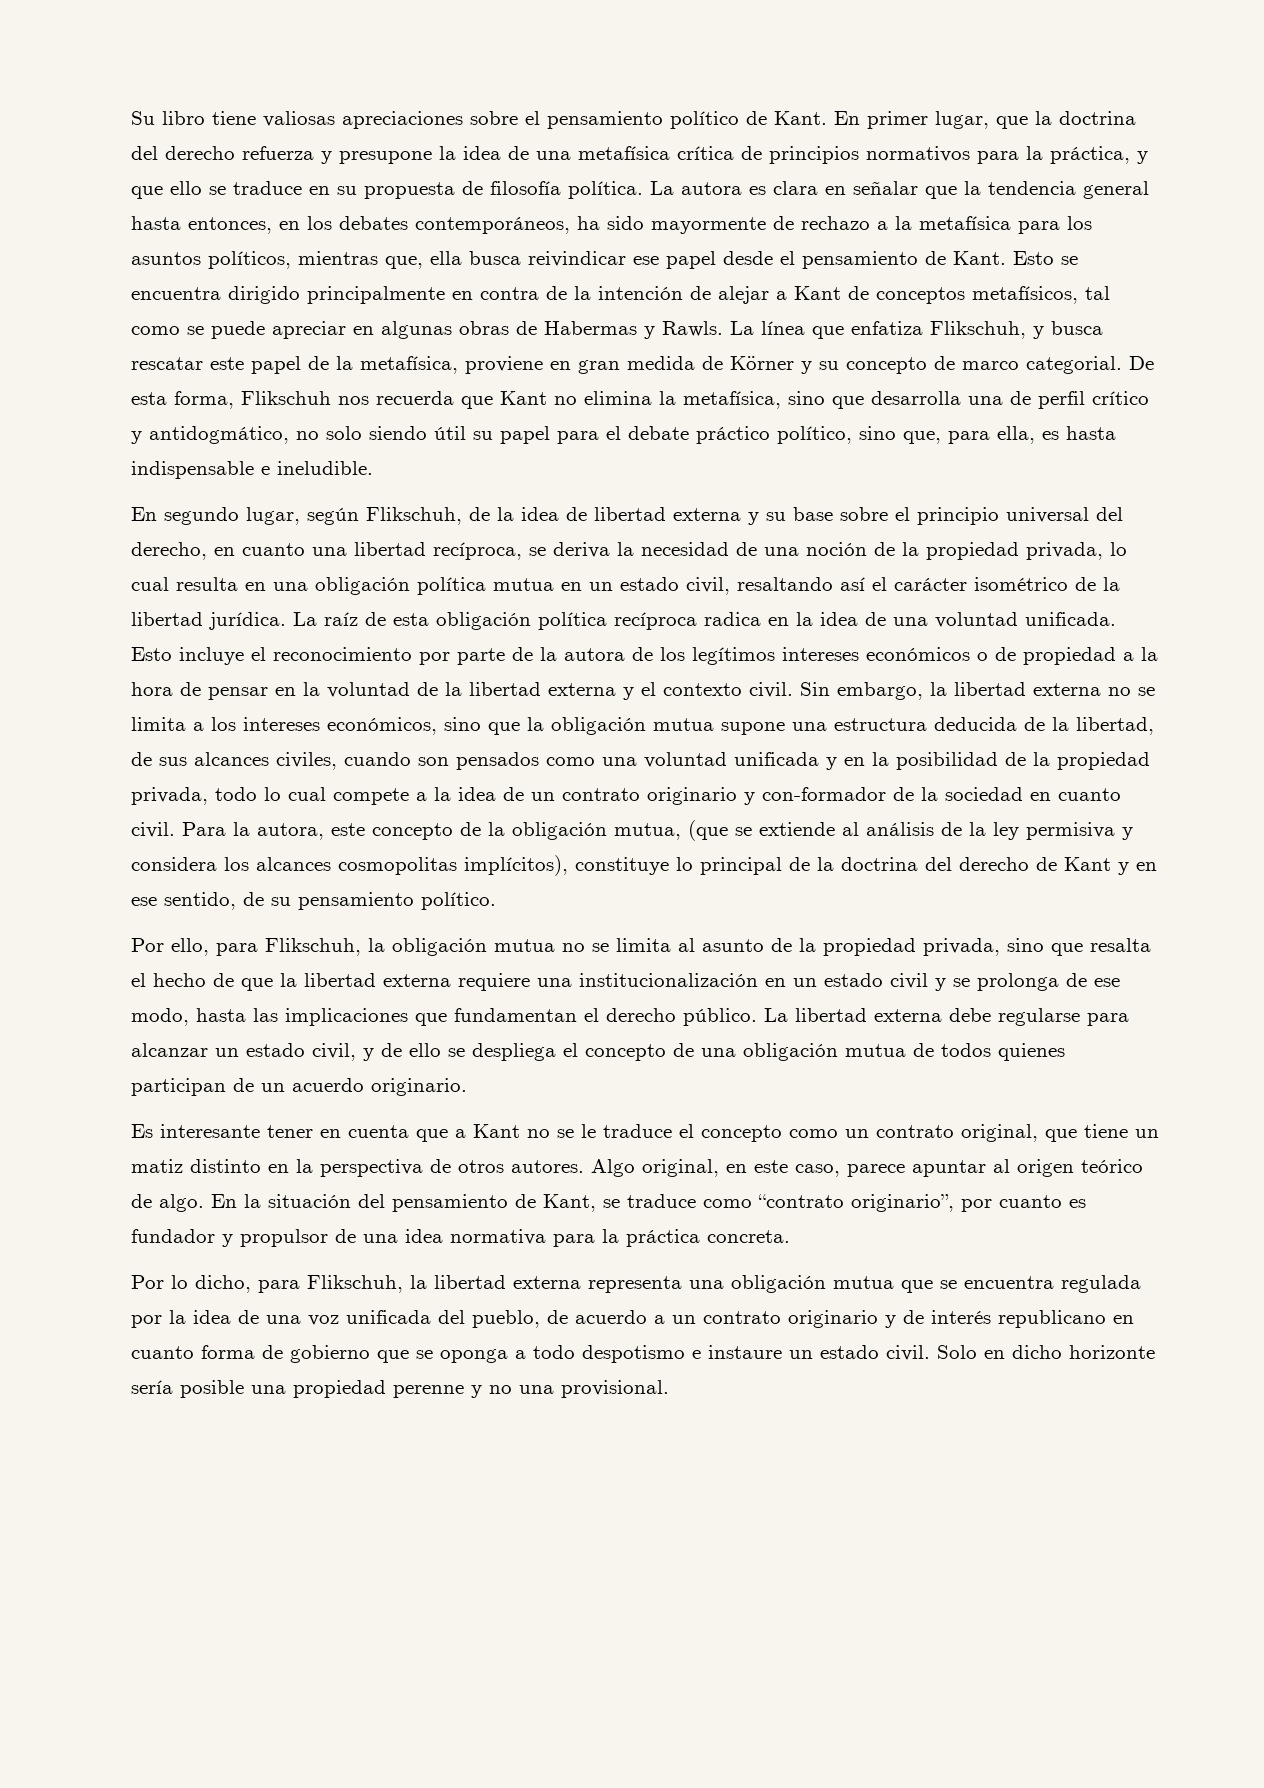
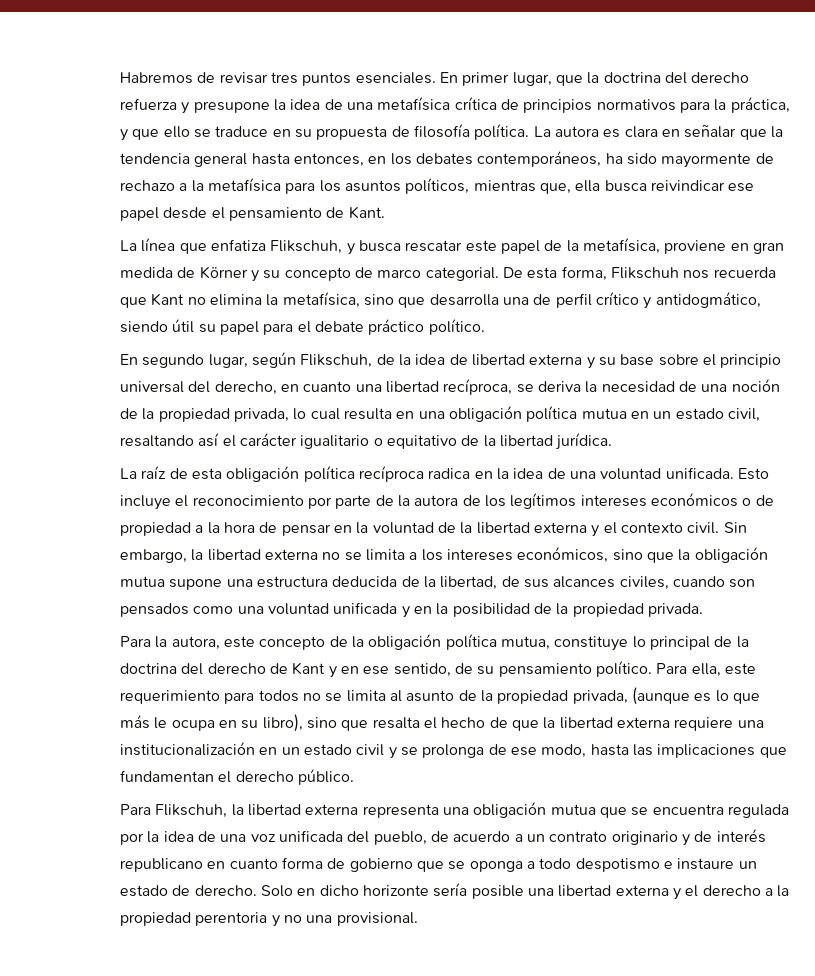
- Su libro tiene valiosas apreciaciones sobre el pensamiento político de Kant.
+ Habremos de revisar tres puntos esenciales.
- La autora es clara en señalar que la tendencia general hasta entonces, en los debates contemporáneos, ha sido mayormente de rechazo a la metafísica para los asuntos políticos, mientras que, ella busca reivindicar ese papel desde el pensamiento de Kant. Esto se encuentra dirigido principalmente en contra de la intención de alejar a Kant de conceptos metafísicos, tal como se puede apreciar en algunas obras de Habermas y Rawls. La línea que enfatiza Flikschuh, y busca rescatar este papel de la metafísica, proviene en gran medida de Körner y su concepto de marco categorial.
+ La autora es clara en señalar que la tendencia general hasta entonces, en los debates contemporáneos, ha sido mayormente de rechazo a la metafísica para los asuntos políticos, mientras que, ella busca reivindicar ese papel desde el pensamiento de Kant.
+ La línea que enfatiza Flikschuh, y busca rescatar este papel de la metafísica, proviene en gran medida de Körner y su concepto de marco categorial.
- De esta forma, Flikschuh nos recuerda que Kant no elimina la metafísica, sino que desarrolla una de perfil crítico y antidogmático, no solo siendo útil su papel para el debate práctico político, sino que, para ella, es hasta indispensable e ineludible.
+ De esta forma, Flikschuh nos recuerda que Kant no elimina la metafísica, sino que desarrolla una de perfil crítico y antidogmático, siendo útil su papel para el debate práctico político.
- En segundo lugar, según Flikschuh, de la idea de libertad externa y su base sobre el principio universal del derecho, en cuanto una libertad recíproca, se deriva la necesidad de una noción de la propiedad privada, lo cual resulta en una obligación política mutua en un estado civil, resaltando así el carácter isométrico de la libertad jurídica. La raíz de esta obligación política recíproca radica en la idea de una voluntad unificada.
+ En segundo lugar, según Flikschuh, de la idea de libertad externa y su base sobre el principio universal del derecho, en cuanto una libertad recíproca, se deriva la necesidad de una noción de la propiedad privada, lo cual resulta en una obligación política mutua en un estado civil, resaltando así el carácter igualitario o equitativo de la libertad jurídica.
+ La raíz de esta obligación política recíproca radica en la idea de una voluntad unificada.
- Sin embargo, la libertad externa no se limita a los intereses económicos, sino que la obligación mutua supone una estructura deducida de la libertad, de sus alcances civiles, cuando son pensados como una voluntad unificada y en la posibilidad de la propiedad privada, todo lo cual compete a la idea de un contrato originario y con-formador de la sociedad en cuanto civil. Para la autora, este concepto de la obligación mutua, (que se extiende al análisis de la ley permisiva y considera los alcances cosmopolitas implícitos), constituye lo principal de la doctrina del derecho de Kant y en ese sentido, de su pensamiento político.
- Por ello, para Flikschuh, la obligación mutua no se limita al asunto de la propiedad privada, sino que resalta el hecho de que la libertad externa requiere una institucionalización en un estado civil y se prolonga de ese modo, hasta las implicaciones que fundamentan el derecho público. La libertad externa debe regularse para alcanzar un estado civil, y de ello se despliega el concepto de una obligación mutua de todos quienes participan de un acuerdo originario.
- Es interesante tener en cuenta que a Kant no se le traduce el concepto como un contrato original, que tiene un matiz distinto en la perspectiva de otros autores. Algo original, en este caso, parece apuntar al origen teórico de algo. En la situación del pensamiento de Kant, se traduce como “contrato originario”, por cuanto es fundador y propulsor de una idea normativa para la práctica concreta.
- Por lo dicho, para Flikschuh, la libertad externa representa una obligación mutua que se encuentra regulada por la idea de una voz unificada del pueblo, de acuerdo a un contrato originario y de interés republicano en cuanto forma de gobierno que se oponga a todo despotismo e instaure un estado civil.
+ Sin embargo, la libertad externa no se limita a los intereses económicos, sino que la obligación mutua supone una estructura deducida de la libertad, de sus alcances civiles, cuando son pensados como una voluntad unificada y en la posibilidad de la propiedad privada.
+ Para la autora, este concepto de la obligación política mutua, constituye lo principal de la doctrina del derecho de Kant y en ese sentido, de su pensamiento político. Para ella, este requerimiento para todos no se limita al asunto de la propiedad privada, (aunque es lo que más le ocupa en su libro), sino que resalta el hecho de que la libertad externa requiere una institucionalización en un estado civil y se prolonga de ese modo, hasta las implicaciones que fundamentan el derecho público.
+ Para Flikschuh, la libertad externa representa una obligación mutua que se encuentra regulada por la idea de una voz unificada del pueblo, de acuerdo a un contrato originario y de interés republicano en cuanto forma de gobierno que se oponga a todo despotismo e instaure un estado de derecho.
- Solo en dicho horizonte sería posible una propiedad perenne y no una provisional.
+ Solo en dicho horizonte sería posible una libertad externa y el derecho a la propiedad perentoria y no una provisional.

